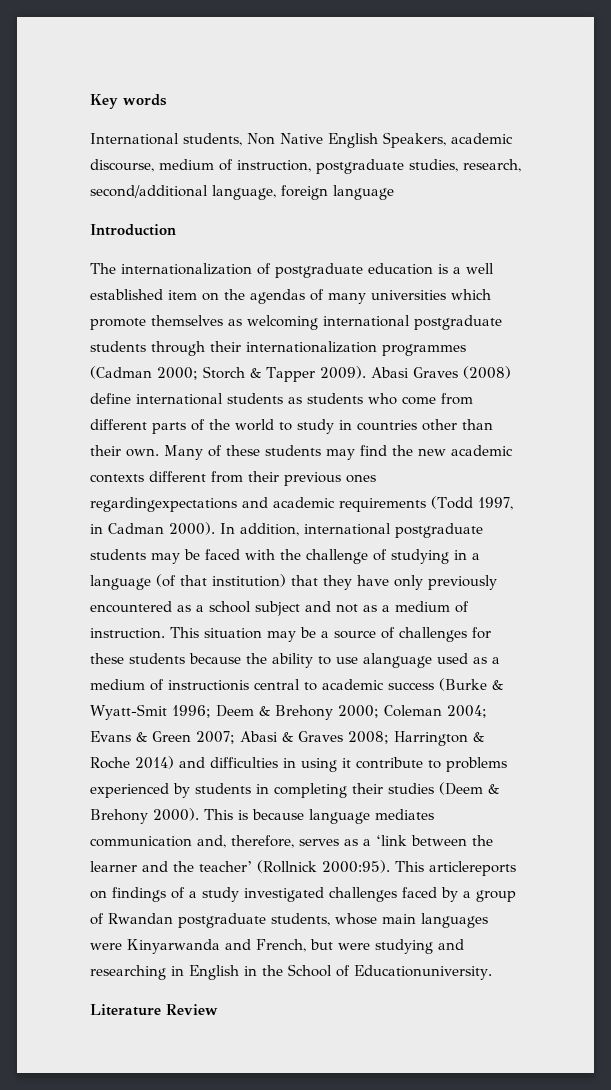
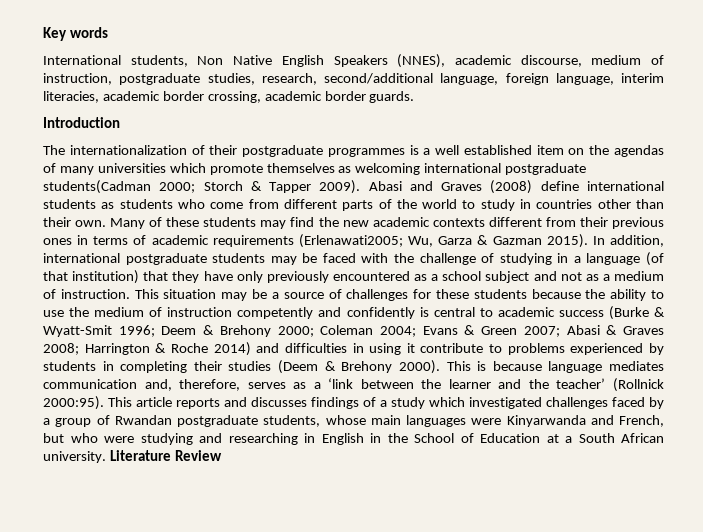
- International students, Non Native English Speakers, academic discourse, medium of instruction, postgraduate studies, research, second/additional language, foreign language
+ International students, Non Native English Speakers (NNES), academic discourse, medium of instruction, postgraduate studies, research, second/additional language, foreign language, interim literacies, academic border crossing, academic border guards.
- The internationalization of postgraduate education is a well established item on the agendas of many universities which promote themselves as welcoming international postgraduate students through their internationalization programmes (Cadman 2000; Storch & Tapper 2009).
+ The internationalization of their postgraduate programmes is a well established item on the agendas of many universities which promote themselves as welcoming international postgraduate students(Cadman 2000; Storch & Tapper 2009).
- Abasi Graves (2008) define international students as students who come from different parts of the world to study in countries other than their own.
+ Abasi and Graves (2008) define international students as students who come from different parts of the world to study in countries other than their own.
- Many of these students may find the new academic contexts different from their previous ones regardingexpectations and academic requirements (Todd 1997, in Cadman 2000).
+ Many of these students may find the new academic contexts different from their previous ones in terms of academic requirements (Erlenawati2005; Wu, Garza & Gazman 2015).
- This situation may be a source of challenges for these students because the ability to use alanguage used as a medium of instructionis central to academic success (Burke & Wyatt-Smit 1996;
+ This situation may be a source of challenges for these students because the ability to use the medium of instruction competently and confidently is central to academic success (Burke & Wyatt-Smit 1996;
- This articlereports on findings of a study investigated challenges faced by a group of Rwandan postgraduate students, whose main languages were Kinyarwanda and French, but were studying and researching in English in the School of Educationuniversity.
- Literature Review
+ This article reports and discusses findings of a study which investigated challenges faced by a group of Rwandan postgraduate students, whose main languages were Kinyarwanda and French, but who were studying and researching in English in the School of Education at a South African university. Literature Review

